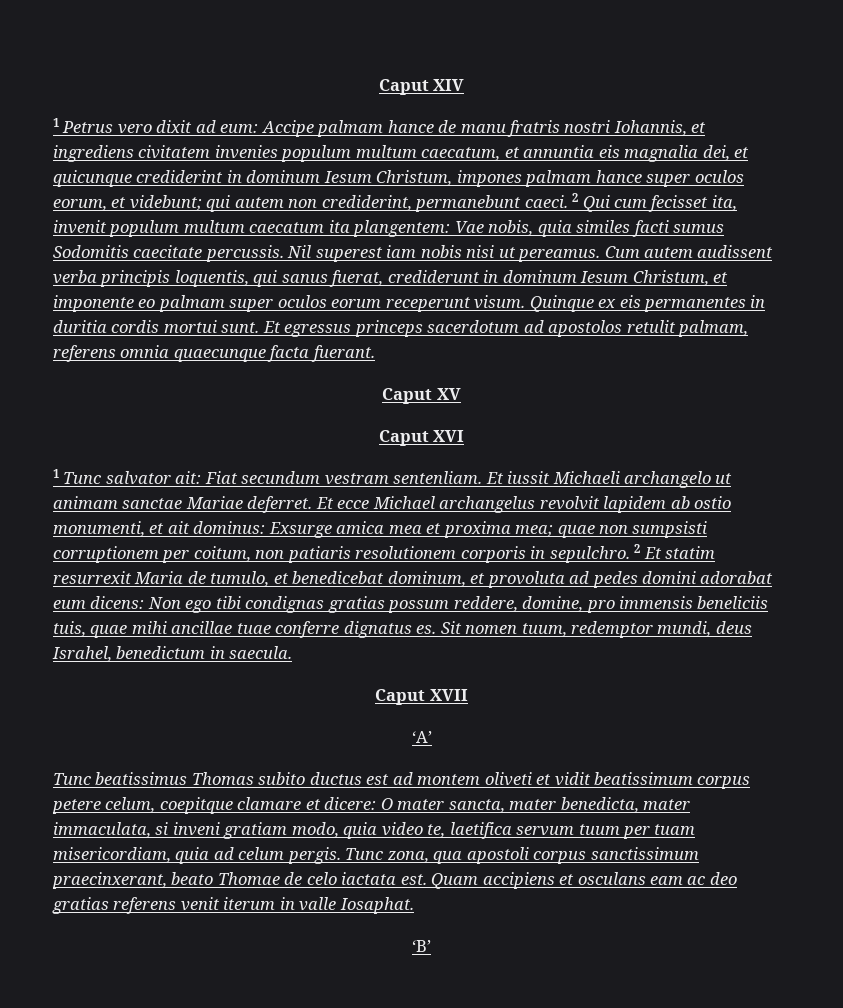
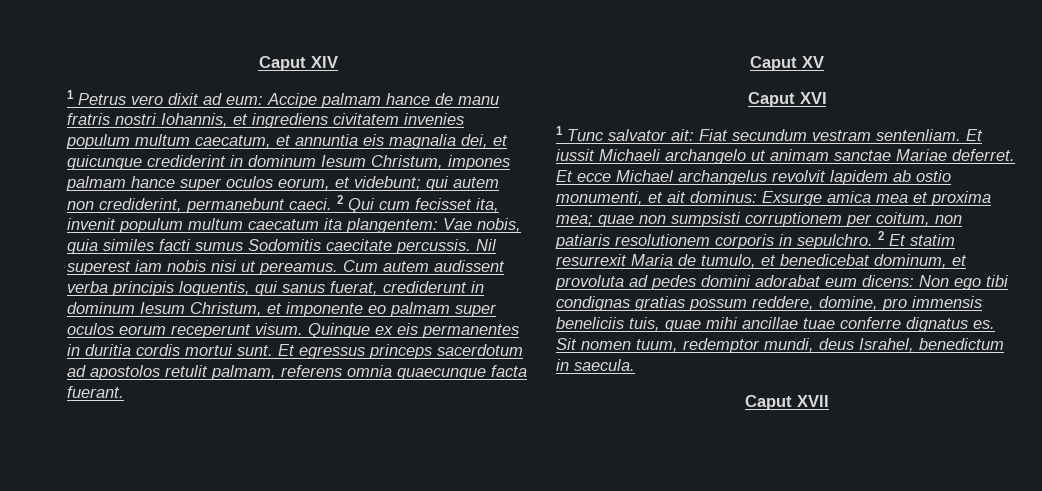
- ‘A’
- Tunc beatissimus Thomas subito ductus est ad montem oliveti et vidit beatissimum corpus petere celum, coepitque clamare et dicere: O mater sancta, mater benedicta, mater immaculata, si inveni gratiam modo, quia video te, laetifica servum tuum per tuam misericordiam, quia ad celum pergis. Tunc zona, qua apostoli corpus sanctissimum praecinxerant, beato Thomae de celo iactata est. Quam accipiens et osculans eam ac deo gratias referens venit iterum in valle Iosaphat.
- ‘B’

